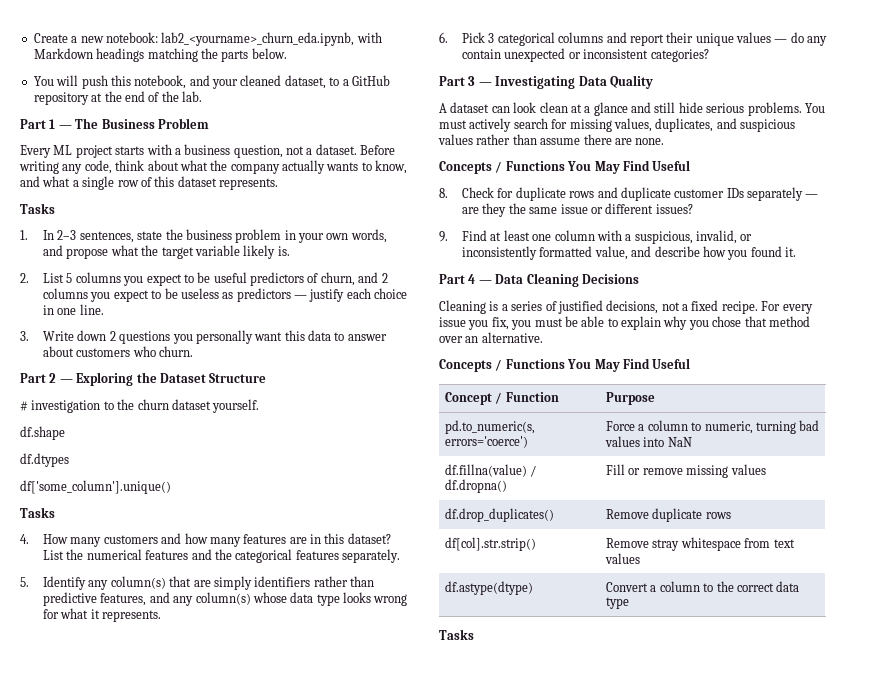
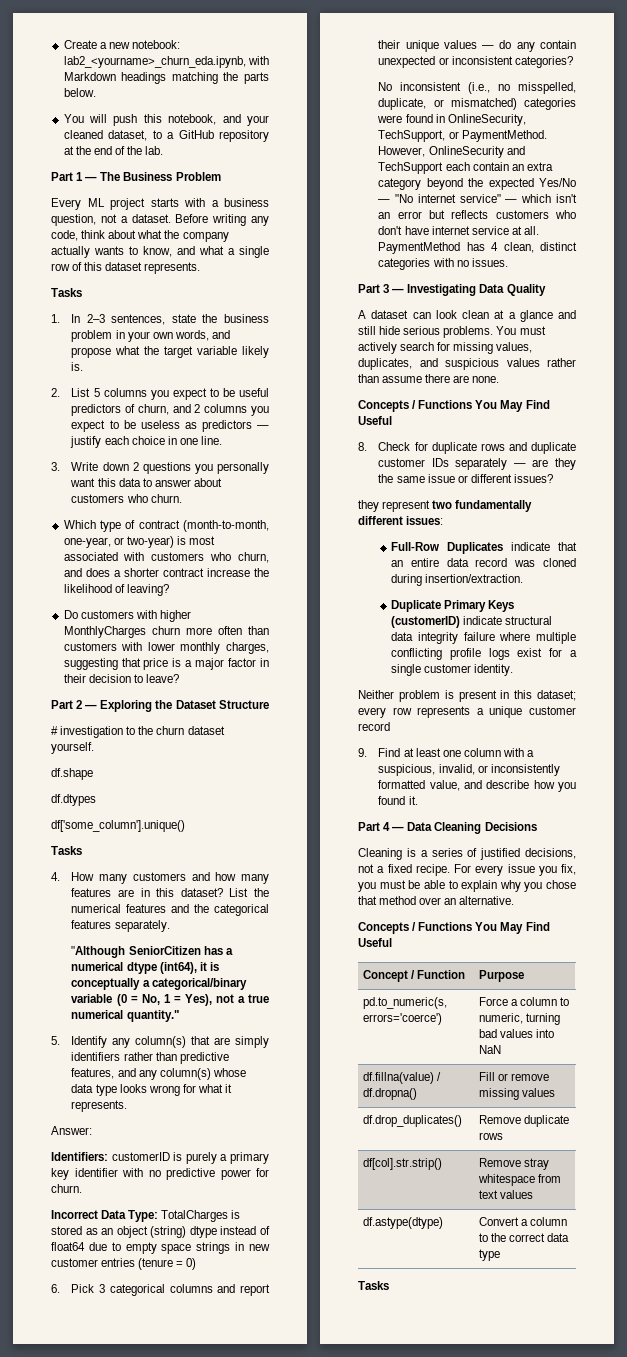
+ Which type of contract (month-to-month, one-year, or two-year) is most associated with customers who churn, and does a shorter contract increase the likelihood of leaving?
+ Do customers with higher MonthlyCharges churn more often than customers with lower monthly charges, suggesting that price is a major factor in their decision to leave?
+ "Although SeniorCitizen has a numerical dtype (int64), it is conceptually a categorical/binary variable (0 = No, 1 = Yes), not a true numerical quantity."
+ Answer:
+ Identifiers: customerID is purely a primary key identifier with no predictive power for churn.
+ Incorrect Data Type: TotalCharges is stored as an object (string) dtype instead of float64 due to empty space strings in new customer entries (tenure = 0)
+ No inconsistent (i.e., no misspelled, duplicate, or mismatched) categories were found in OnlineSecurity, TechSupport, or PaymentMethod. However, OnlineSecurity and TechSupport each contain an extra category beyond the expected Yes/No — "No internet service" — which isn't an error but reflects customers who don't have internet service at all. PaymentMethod has 4 clean, distinct categories with no issues.
+ they represent two fundamentally different issues:
+ Full-Row Duplicates indicate that an entire data record was cloned during insertion/extraction.
+ Duplicate Primary Keys (customerID) indicate structural data integrity failure where multiple conflicting profile logs exist for a single customer identity.
+ Neither problem is present in this dataset; every row represents a unique customer record

